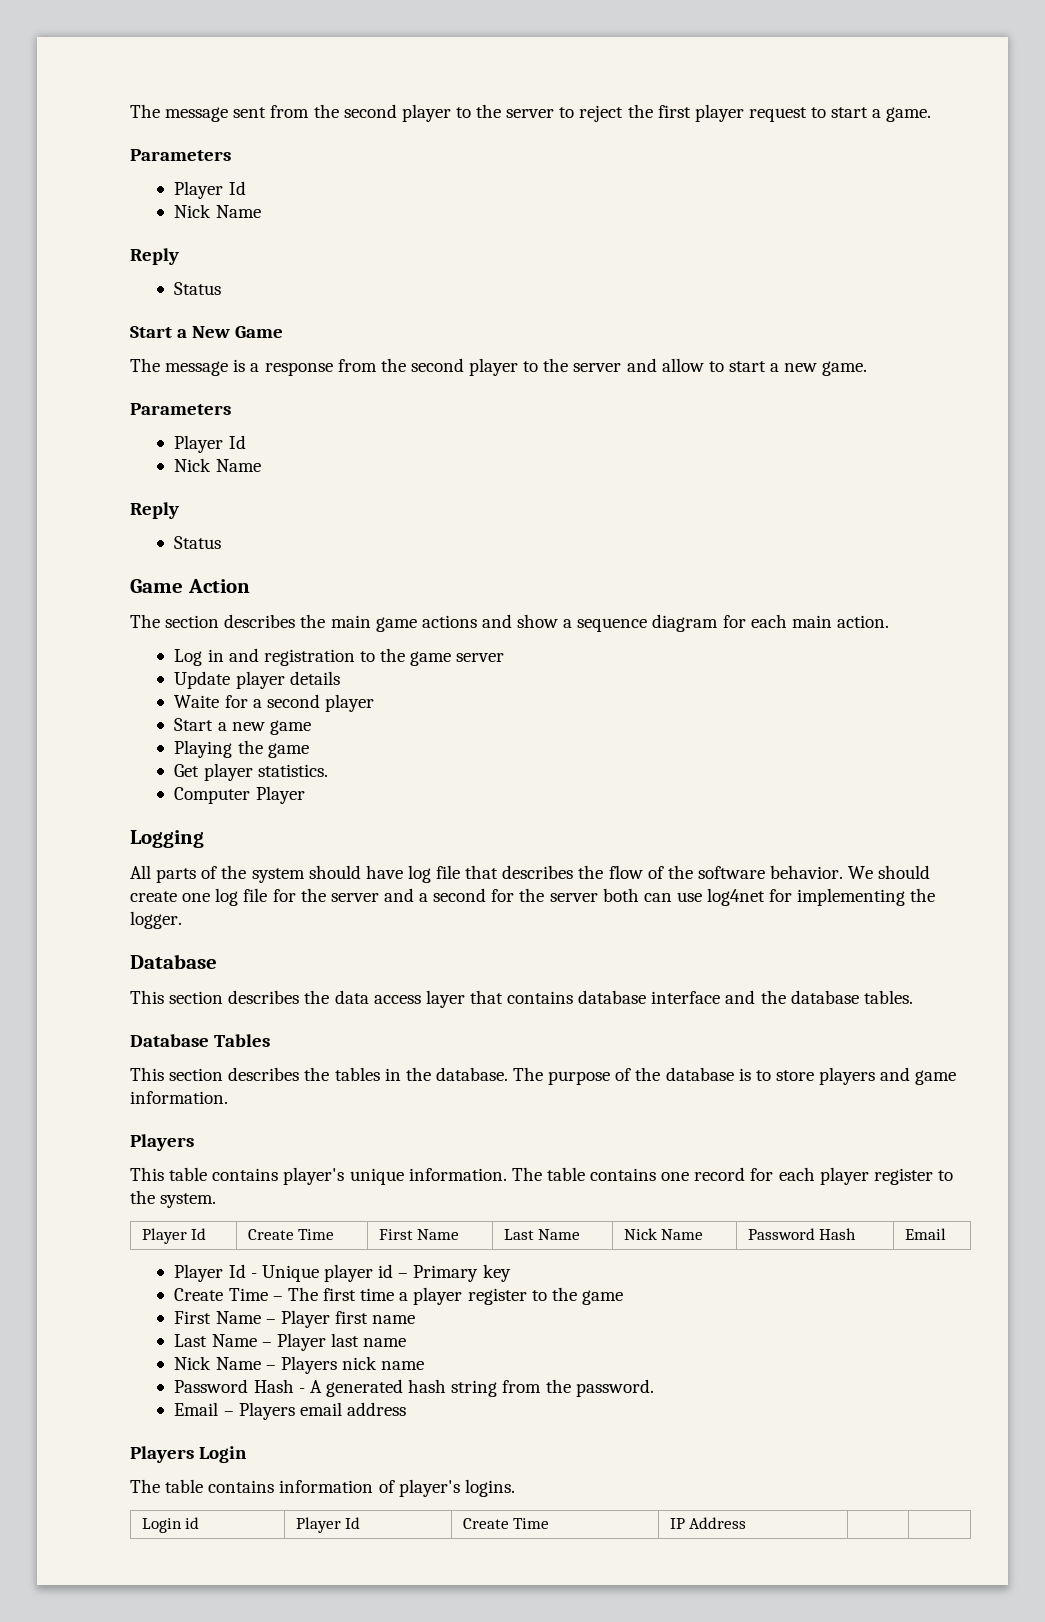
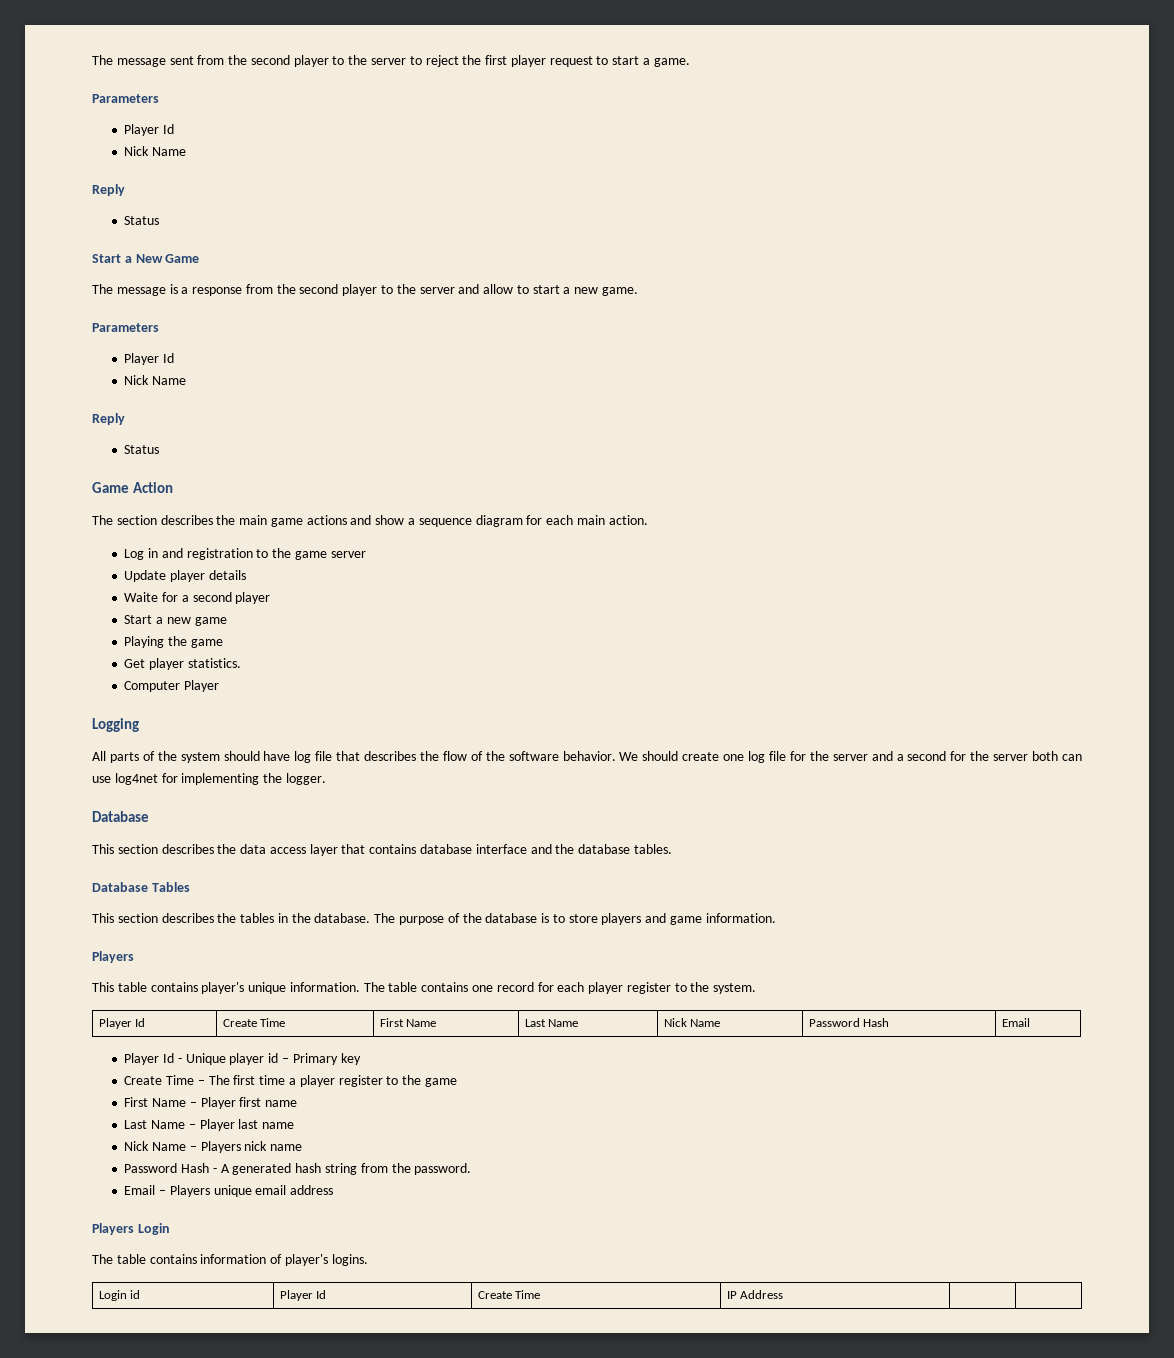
- Email – Players email address
+ Email – Players unique email address

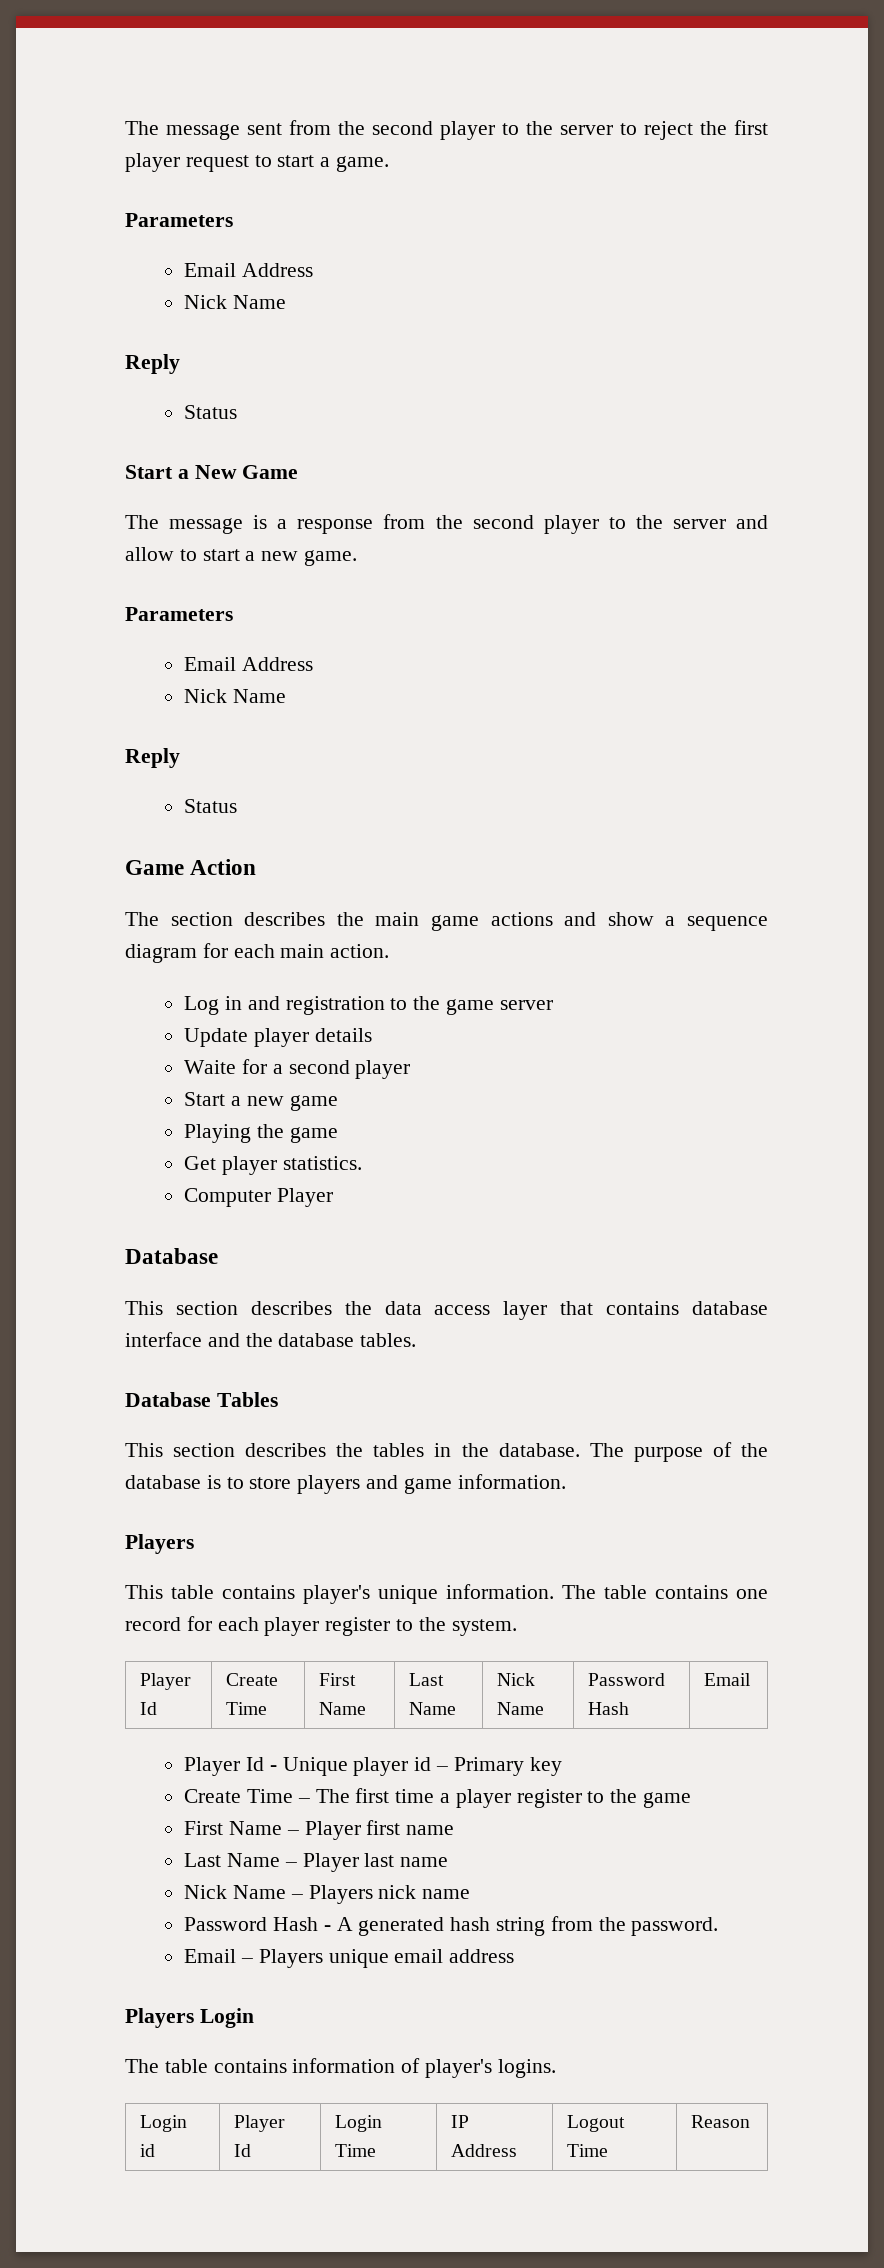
  The message sent from the second player to the server to reject the first player request to start a game.
  Parameters
- Player Id
+ Email Address
  The message is a response from the second player to the server and allow to start a new game.
  Parameters
- Player Id
+ Email Address
- Logging
- All parts of the system should have log file that describes the flow of the software behavior. We should create one log file for the server and a second for the server both can use log4net for implementing the logger.
- Login id | Player Id | Create Time | IP Address | |
+ Login id | Player Id | Login Time | IP Address | Logout Time | Reason

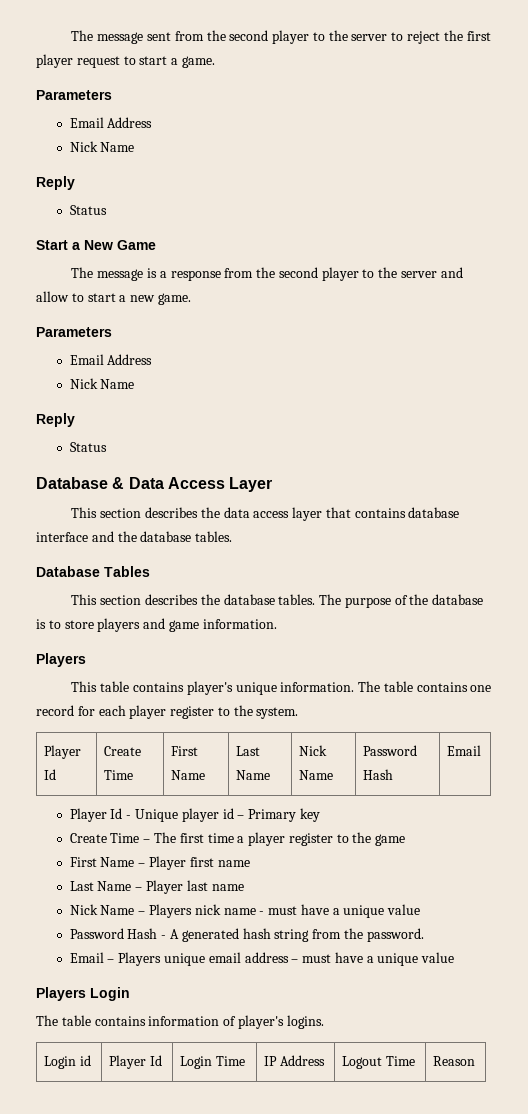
- Game Action
- The section describes the main game actions and show a sequence diagram for each main action.
- Log in and registration to the game server
- Update player details
- Waite for a second player
- Start a new game
- Playing the game
- Get player statistics.
- Computer Player
- Database
+ Database & Data Access Layer
- This section describes the tables in the database.
+ This section describes the database tables.
- Nick Name – Players nick name
+ Nick Name – Players nick name - must have a unique value
- Email – Players unique email address
+ Email – Players unique email address – must have a unique value

